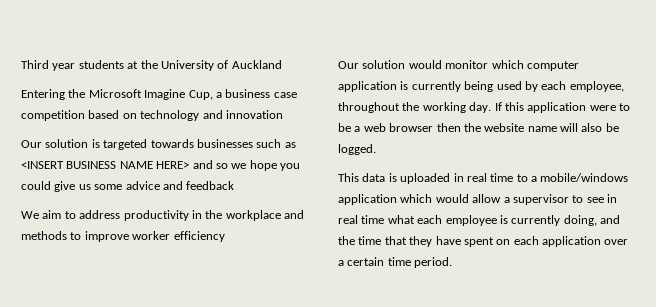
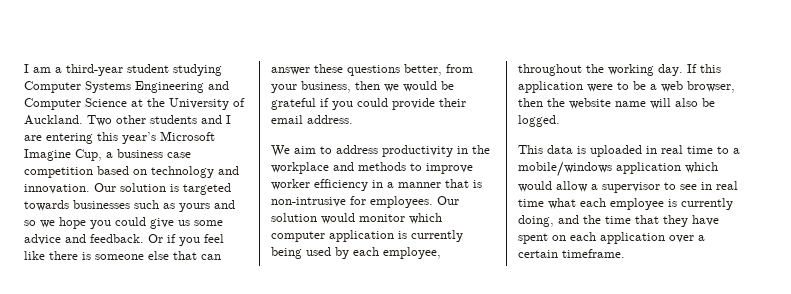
- Third year students at the University of Auckland
- Entering the Microsoft Imagine Cup, a business case competition based on technology and innovation
- Our solution is targeted towards businesses such as <INSERT BUSINESS NAME HERE> and so we hope you could give us some advice and feedback
+ I am a third-year student studying Computer Systems Engineering and Computer Science at the University of Auckland. Two other students and I are entering this year’s Microsoft Imagine Cup, a business case competition based on technology and innovation. Our solution is targeted towards businesses such as yours and so we hope you could give us some advice and feedback. Or if you feel like there is someone else that can answer these questions better, from your business, then we would be grateful if you could provide their email address.
- We aim to address productivity in the workplace and methods to improve worker efficiency
- Our solution would monitor which computer application is currently being used by each employee, throughout the working day.
+ We aim to address productivity in the workplace and methods to improve worker efficiency in a manner that is non-intrusive for employees. Our solution would monitor which computer application is currently being used by each employee, throughout the working day.
- If this application were to be a web browser then the website name will also be logged.
+ If this application were to be a web browser, then the website name will also be logged.
- This data is uploaded in real time to a mobile/windows application which would allow a supervisor to see in real time what each employee is currently doing, and the time that they have spent on each application over a certain time period.
+ This data is uploaded in real time to a mobile/windows application which would allow a supervisor to see in real time what each employee is currently doing, and the time that they have spent on each application over a certain timeframe.

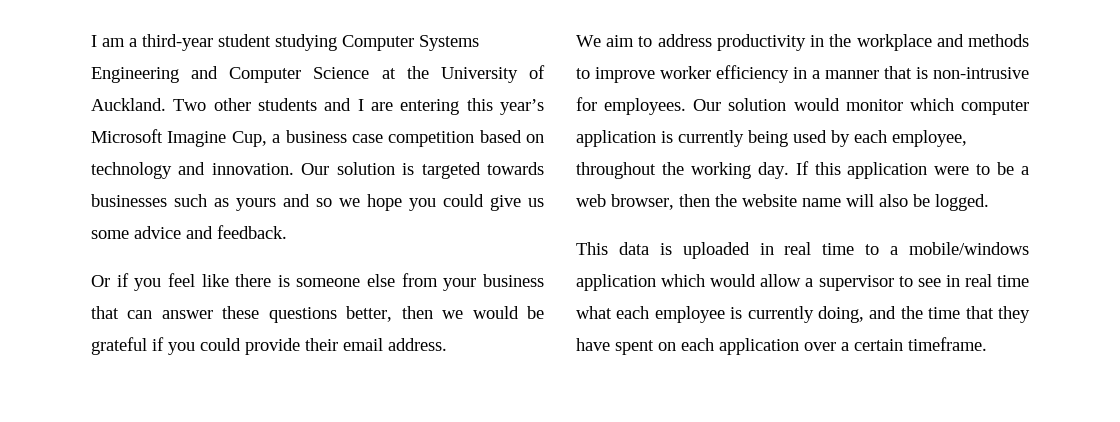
- Our solution is targeted towards businesses such as yours and so we hope you could give us some advice and feedback. Or if you feel like there is someone else that can answer these questions better, from your business, then we would be grateful if you could provide their email address.
+ Our solution is targeted towards businesses such as yours and so we hope you could give us some advice and feedback.
+ Or if you feel like there is someone else from your business that can answer these questions better, then we would be grateful if you could provide their email address.

